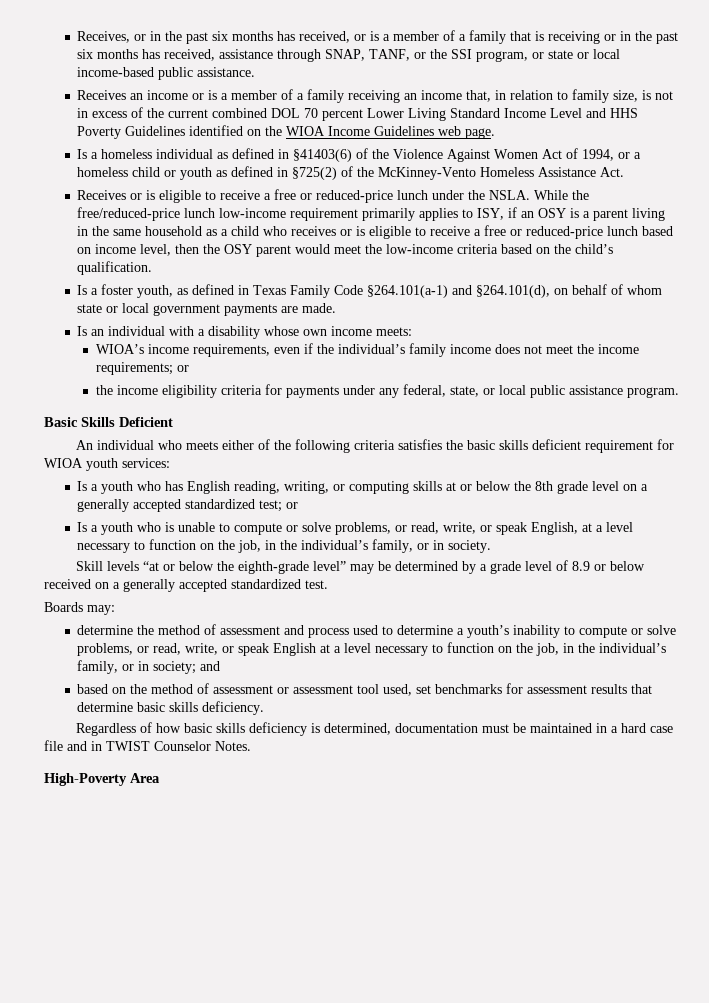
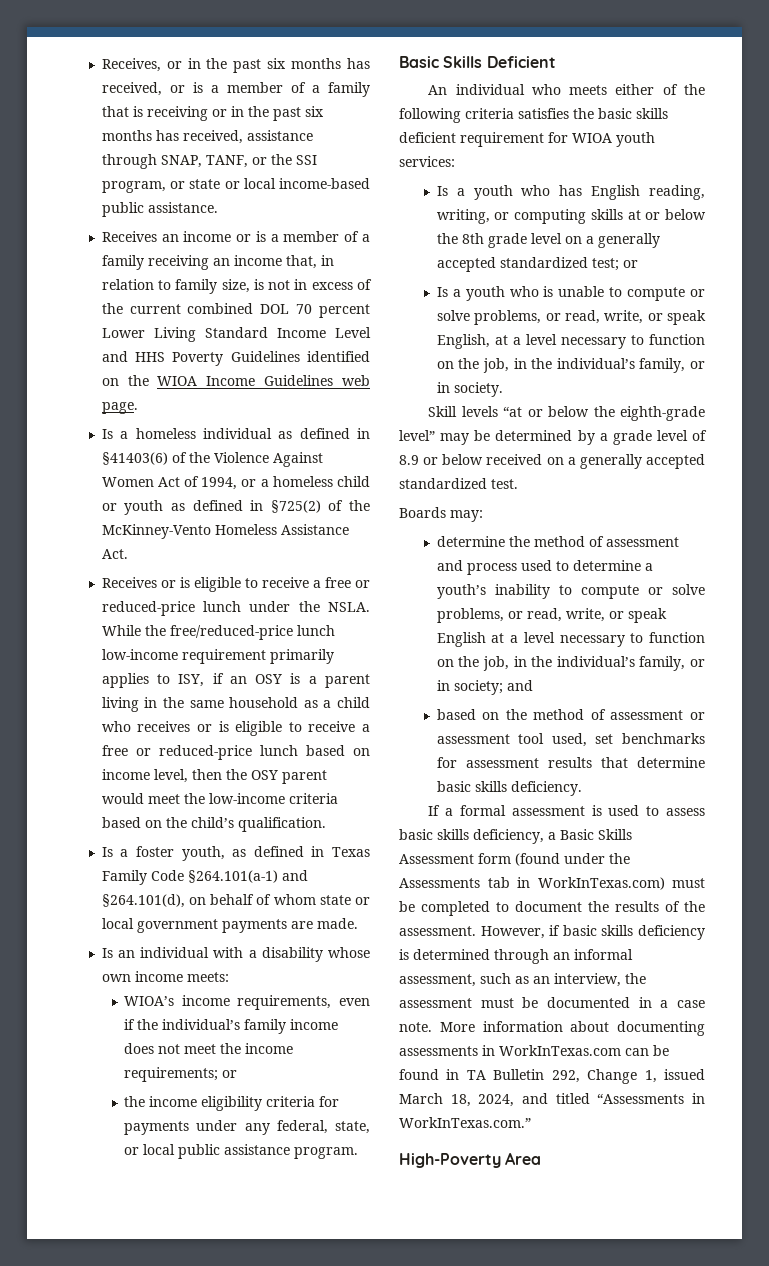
- Regardless of how basic skills deficiency is determined, documentation must be maintained in a hard case file and in TWIST Counselor Notes.
+ If a formal assessment is used to assess basic skills deficiency, a Basic Skills Assessment form (found under the Assessments tab in WorkInTexas.com) must be completed to document the results of the assessment. However, if basic skills deficiency is determined through an informal assessment, such as an interview, the assessment must be documented in a case note. More information about documenting assessments in WorkInTexas.com can be found in TA Bulletin 292, Change 1, issued March 18, 2024, and titled “Assessments in WorkInTexas.com.”

